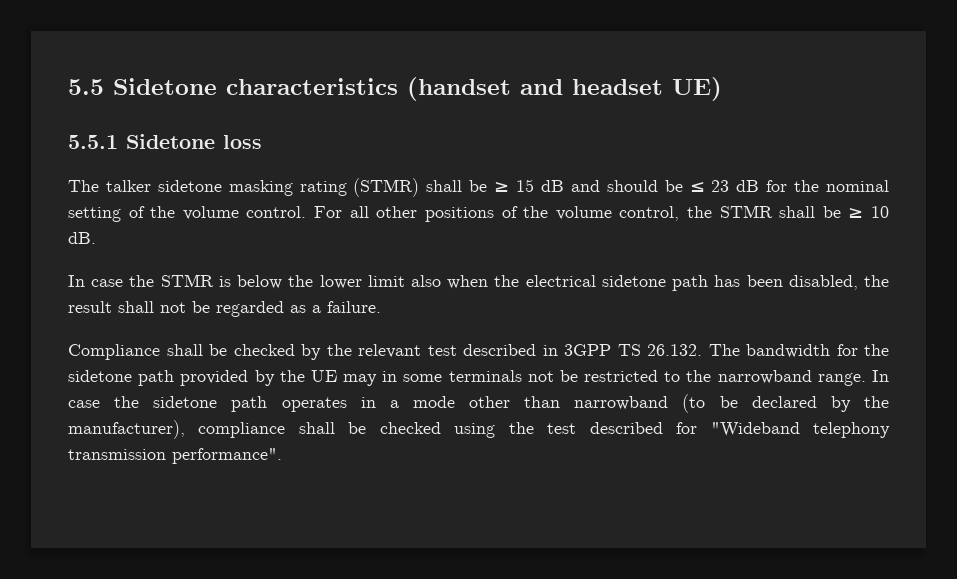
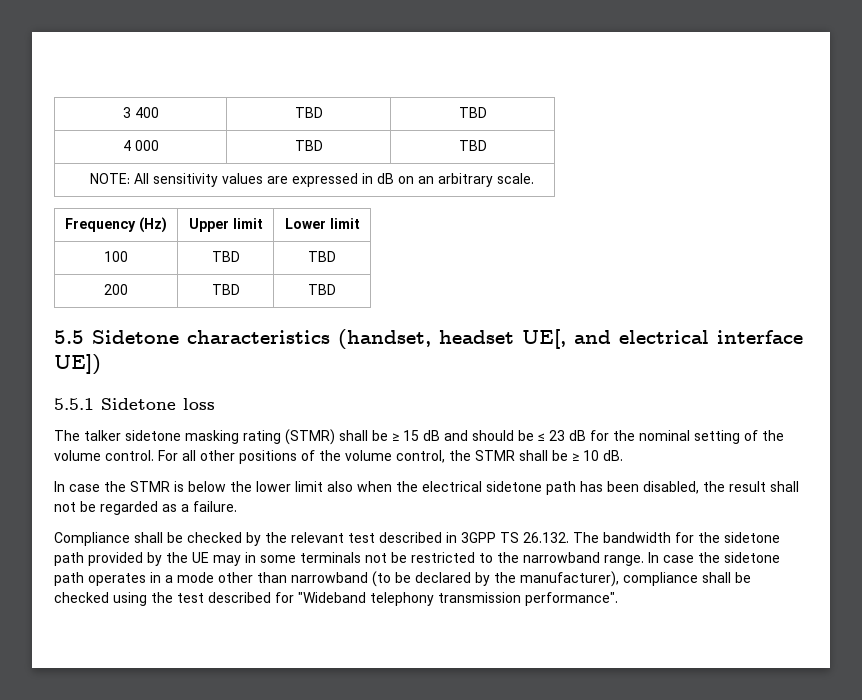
- 5.5 Sidetone characteristics (handset and headset UE)
+ 3 400 | TBD | TBD
+ 4 000 | TBD | TBD
+ NOTE: All sensitivity values are expressed in dB on an arbitrary scale.
+ Frequency (Hz) | Upper limit | Lower limit
+ 100 | TBD | TBD
+ 200 | TBD | TBD
+ 5.5 Sidetone characteristics (handset, headset UE[, and electrical interface UE])

